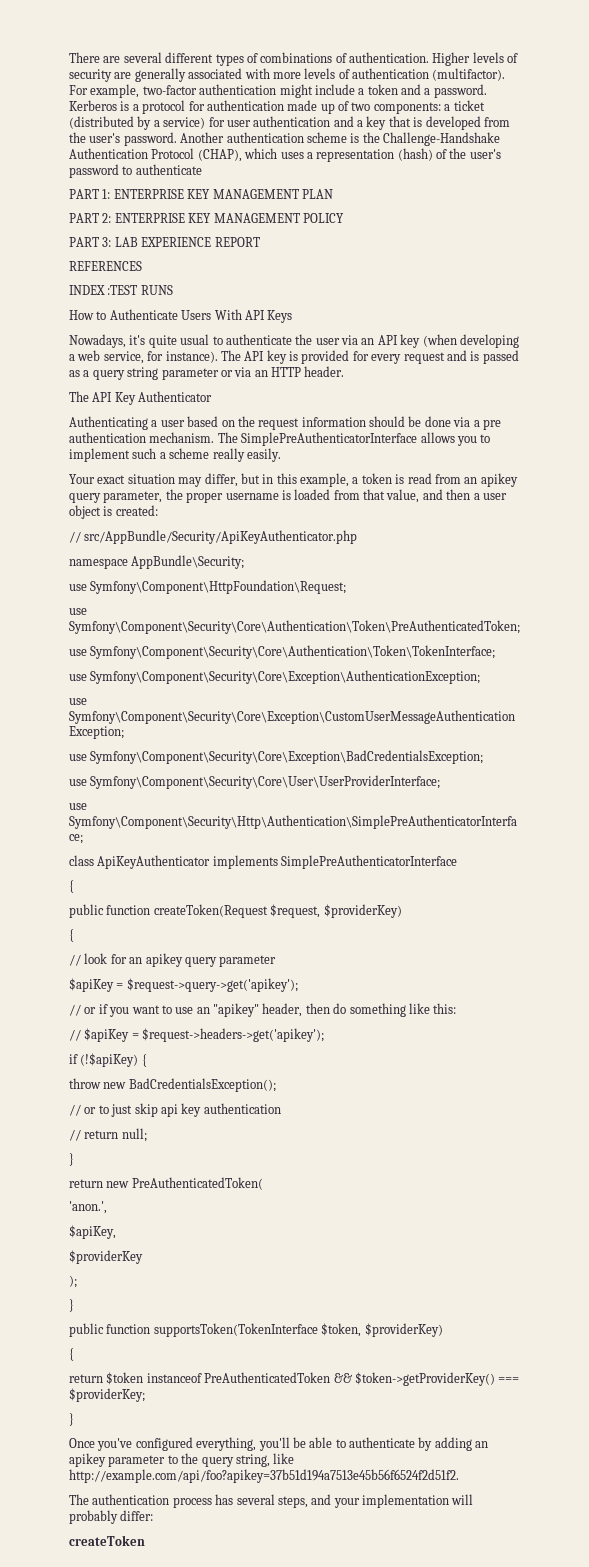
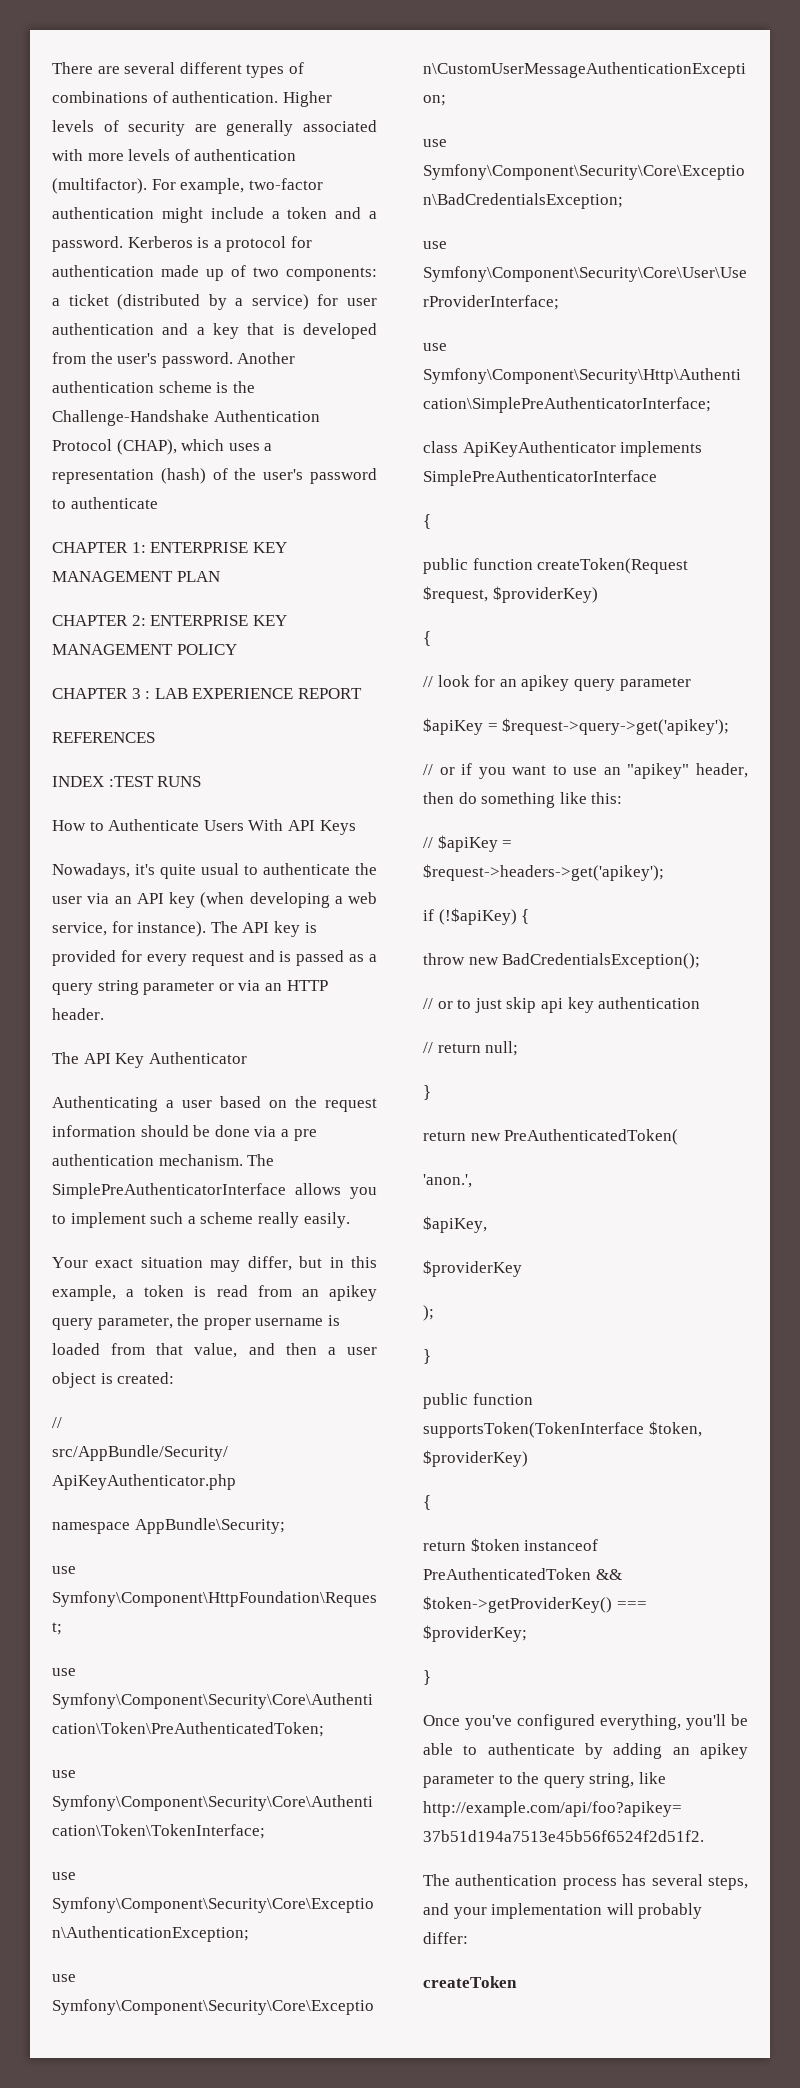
- PART 1: ENTERPRISE KEY MANAGEMENT PLAN
+ CHAPTER 1: ENTERPRISE KEY MANAGEMENT PLAN
- PART 2: ENTERPRISE KEY MANAGEMENT POLICY
+ CHAPTER 2: ENTERPRISE KEY MANAGEMENT POLICY
- PART 3: LAB EXPERIENCE REPORT
+ CHAPTER 3 : LAB EXPERIENCE REPORT

